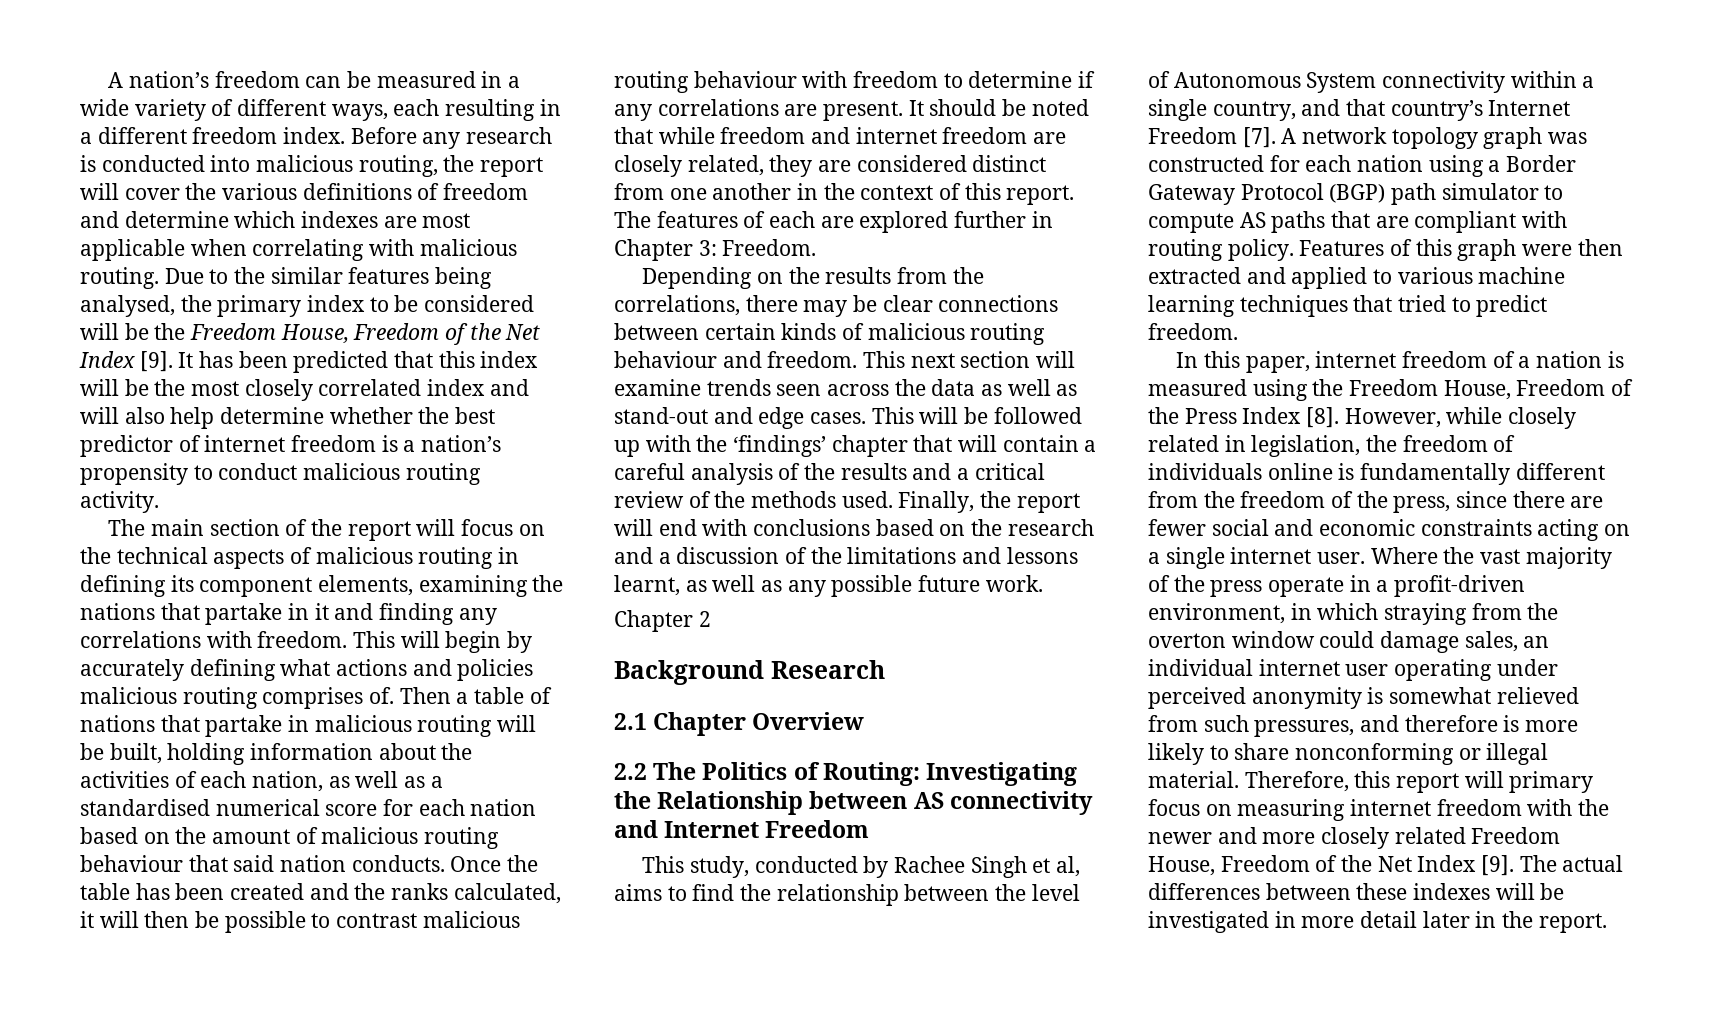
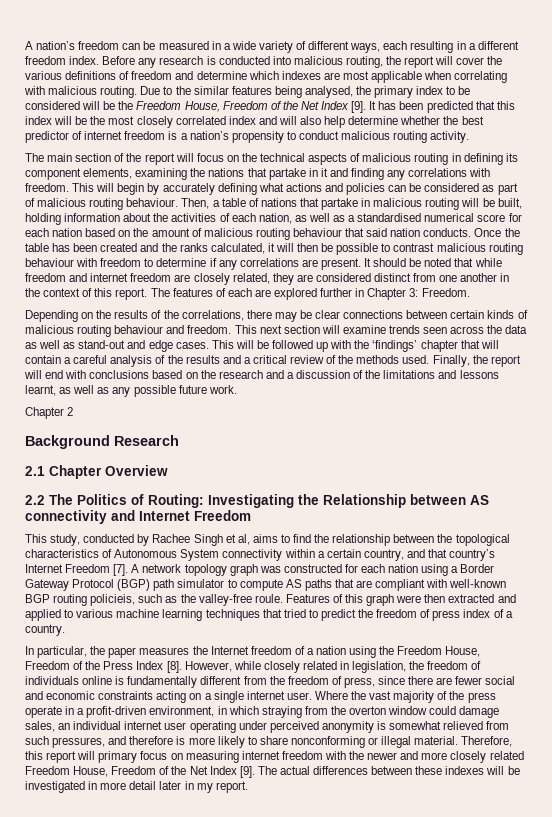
- This will begin by accurately defining what actions and policies malicious routing comprises of. Then a table of nations that partake in malicious routing will be built, holding information about the activities of each nation, as well as a standardised numerical score for each nation based on the amount of malicious routing behaviour that said nation conducts.
+ This will begin by accurately defining what actions and policies can be considered as part of malicious routing behaviour. Then, a table of nations that partake in malicious routing will be built, holding information about the activities of each nation, as well as a standardised numerical score for each nation based on the amount of malicious routing behaviour that said nation conducts.
- Depending on the results from the correlations, there may be clear connections between certain kinds of malicious routing behaviour and freedom.
+ Depending on the results of the correlations, there may be clear connections between certain kinds of malicious routing behaviour and freedom.
- This study, conducted by Rachee Singh et al, aims to find the relationship between the level of Autonomous System connectivity within a single country, and that country’s Internet Freedom [7].
+ This study, conducted by Rachee Singh et al, aims to find the relationship between the topological characteristics of Autonomous System connectivity within a certain country, and that country’s Internet Freedom [7].
- A network topology graph was constructed for each nation using a Border Gateway Protocol (BGP) path simulator to compute AS paths that are compliant with routing policy.
+ A network topology graph was constructed for each nation using a Border Gateway Protocol (BGP) path simulator to compute AS paths that are compliant with well-known BGP routing policieis, such as the valley-free roule.
- Features of this graph were then extracted and applied to various machine learning techniques that tried to predict freedom.
- In this paper, internet freedom of a nation is measured using the Freedom House, Freedom of the Press Index [8].
+ Features of this graph were then extracted and applied to various machine learning techniques that tried to predict the freedom of press index of a country.
+ In particular, the paper measures the Internet freedom of a nation using the Freedom House, Freedom of the Press Index [8].
- However, while closely related in legislation, the freedom of individuals online is fundamentally different from the freedom of the press, since there are fewer social and economic constraints acting on a single internet user.
+ However, while closely related in legislation, the freedom of individuals online is fundamentally different from the freedom of press, since there are fewer social and economic constraints acting on a single internet user.
- The actual differences between these indexes will be investigated in more detail later in the report.
+ The actual differences between these indexes will be investigated in more detail later in my report.

